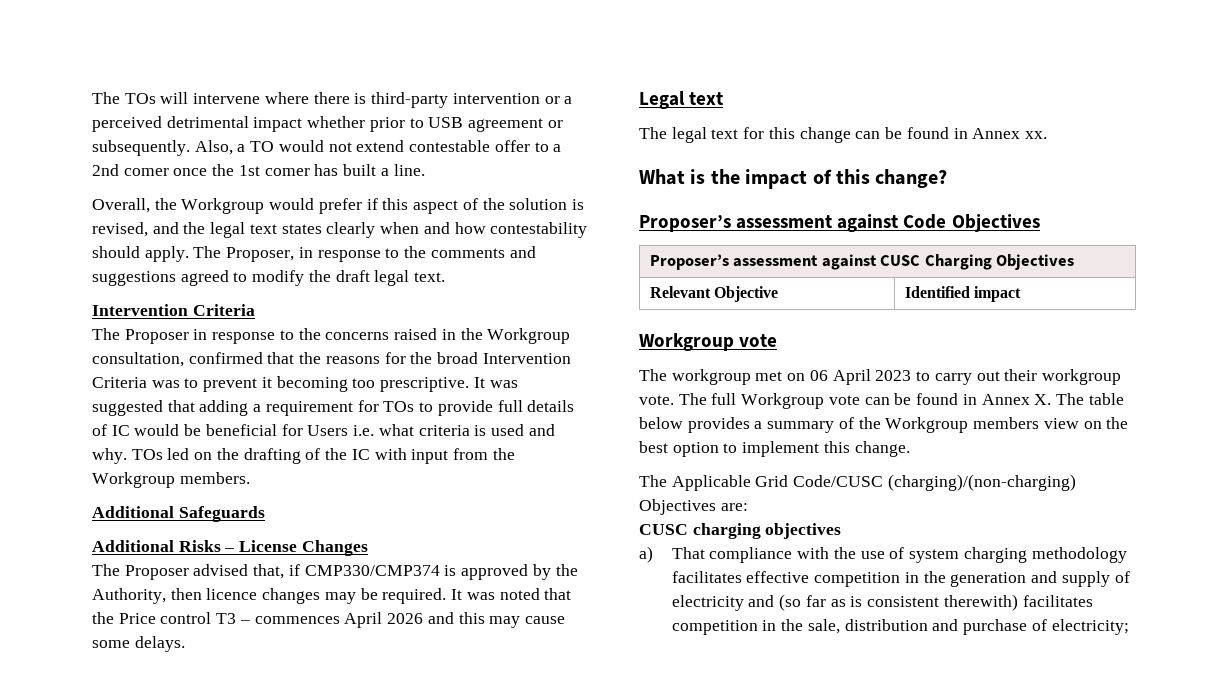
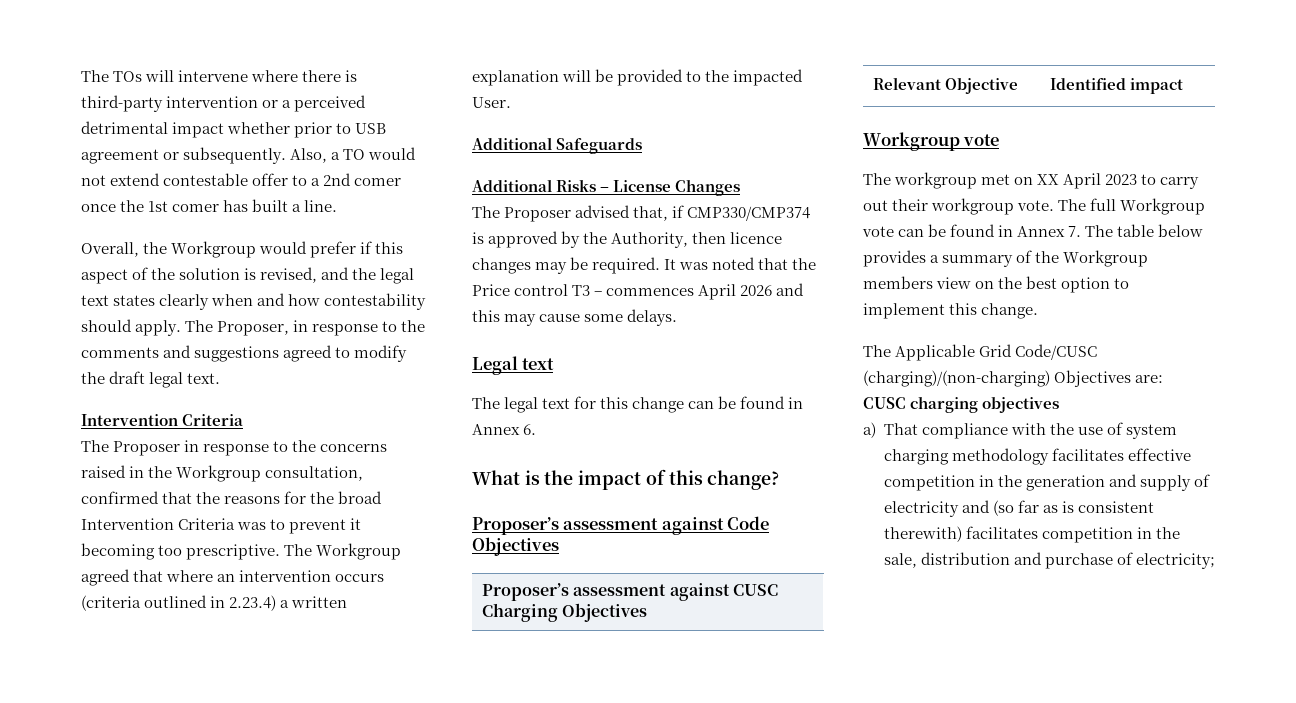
- It was suggested that adding a requirement for TOs to provide full details of IC would be beneficial for Users i.e. what criteria is used and why. TOs led on the drafting of the IC with input from the Workgroup members.
+ The Workgroup agreed that where an intervention occurs (criteria outlined in 2.23.4) a written explanation will be provided to the impacted User.
- The legal text for this change can be found in Annex xx.
+ The legal text for this change can be found in Annex 6.
- The workgroup met on 06 April 2023 to carry out their workgroup vote.
+ The workgroup met on XX April 2023 to carry out their workgroup vote.
- The full Workgroup vote can be found in Annex X. The table below provides a summary of the Workgroup members view on the best option to implement this change.
+ The full Workgroup vote can be found in Annex 7. The table below provides a summary of the Workgroup members view on the best option to implement this change.

